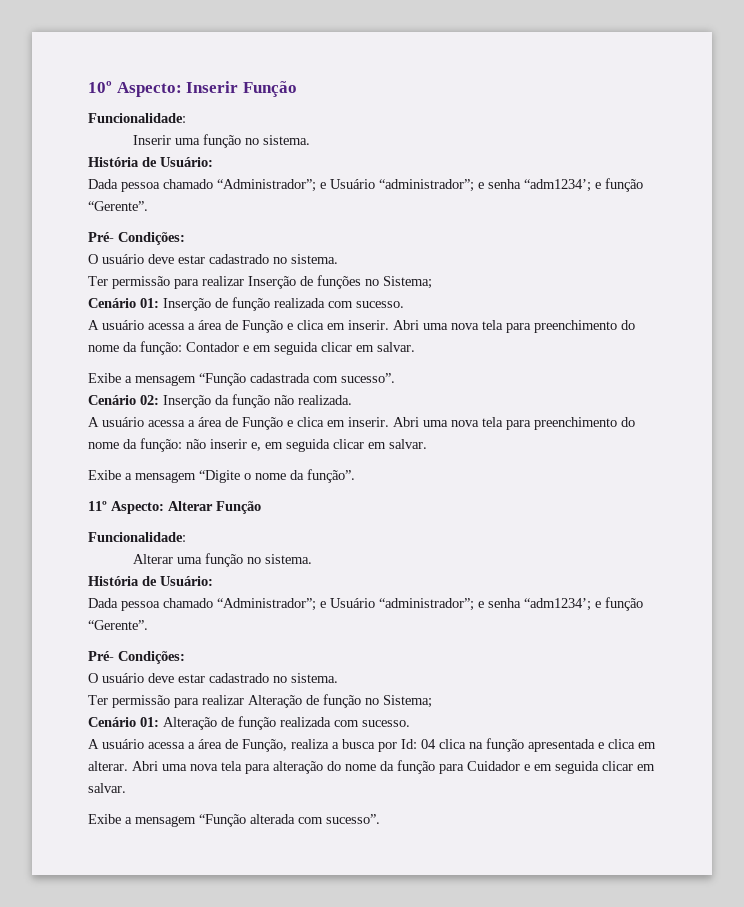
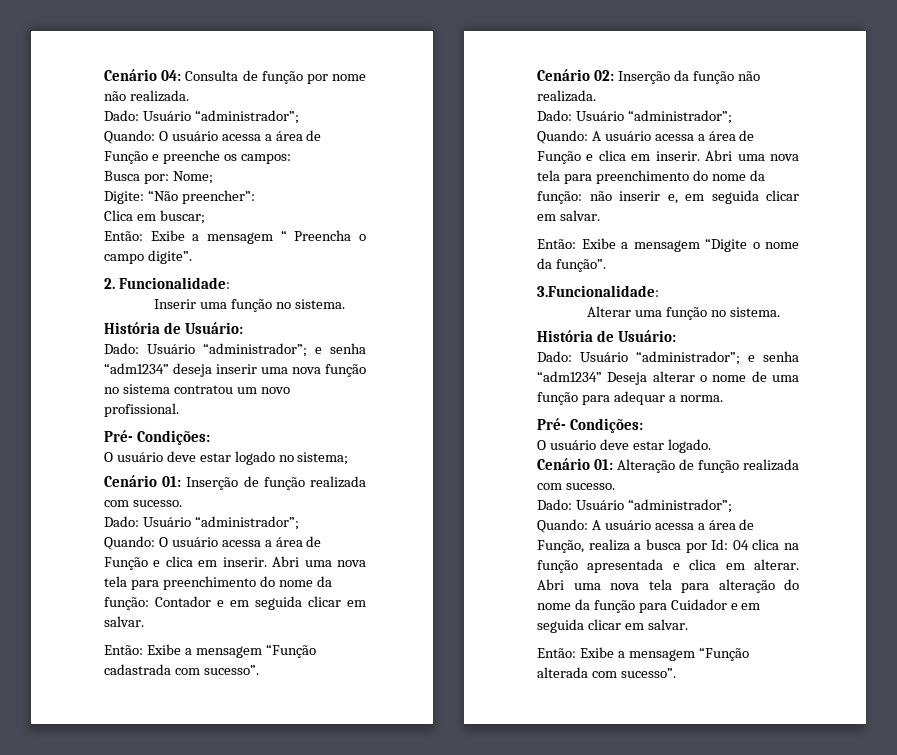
- 10º Aspecto: Inserir Função
- Funcionalidade:
+ Cenário 04: Consulta de função por nome não realizada.
+ Dado: Usuário “administrador”;
+ Quando: O usuário acessa a área de Função e preenche os campos:
+ Busca por: Nome;
+ Digite: “Não preencher”:
+ Clica em buscar;
+ Então: Exibe a mensagem “ Preencha o campo digite”.
+ 2. Funcionalidade:
  Inserir uma função no sistema.
  História de Usuário:
- Dada pessoa chamado “Administrador”; e Usuário “administrador”; e senha “adm1234’; e função “Gerente”.
+ Dado: Usuário “administrador”; e senha “adm1234” deseja inserir uma nova função no sistema contratou um novo profissional.
  Pré- Condições:
- O usuário deve estar cadastrado no sistema.
- Ter permissão para realizar Inserção de funções no Sistema;
+ O usuário deve estar logado no sistema;
  Cenário 01: Inserção de função realizada com sucesso.
- A usuário acessa a área de Função e clica em inserir.
+ Dado: Usuário “administrador”;
+ Quando: O usuário acessa a área de Função e clica em inserir.
- Exibe a mensagem “Função cadastrada com sucesso”.
+ Então: Exibe a mensagem “Função cadastrada com sucesso”.
  Cenário 02: Inserção da função não realizada.
- A usuário acessa a área de Função e clica em inserir.
+ Dado: Usuário “administrador”;
+ Quando: A usuário acessa a área de Função e clica em inserir.
- Exibe a mensagem “Digite o nome da função”.
+ Então: Exibe a mensagem “Digite o nome da função”.
- 11º Aspecto: Alterar Função
- Funcionalidade:
+ 3.Funcionalidade:
  Alterar uma função no sistema.
  História de Usuário:
- Dada pessoa chamado “Administrador”; e Usuário “administrador”; e senha “adm1234’; e função “Gerente”.
+ Dado: Usuário “administrador”; e senha “adm1234” Deseja alterar o nome de uma função para adequar a norma.
  Pré- Condições:
- O usuário deve estar cadastrado no sistema.
- Ter permissão para realizar Alteração de função no Sistema;
+ O usuário deve estar logado.
  Cenário 01: Alteração de função realizada com sucesso.
- A usuário acessa a área de Função, realiza a busca por Id: 04 clica na função apresentada e clica em alterar.
+ Dado: Usuário “administrador”;
+ Quando: A usuário acessa a área de Função, realiza a busca por Id: 04 clica na função apresentada e clica em alterar.
- Exibe a mensagem “Função alterada com sucesso”.
+ Então: Exibe a mensagem “Função alterada com sucesso”.

